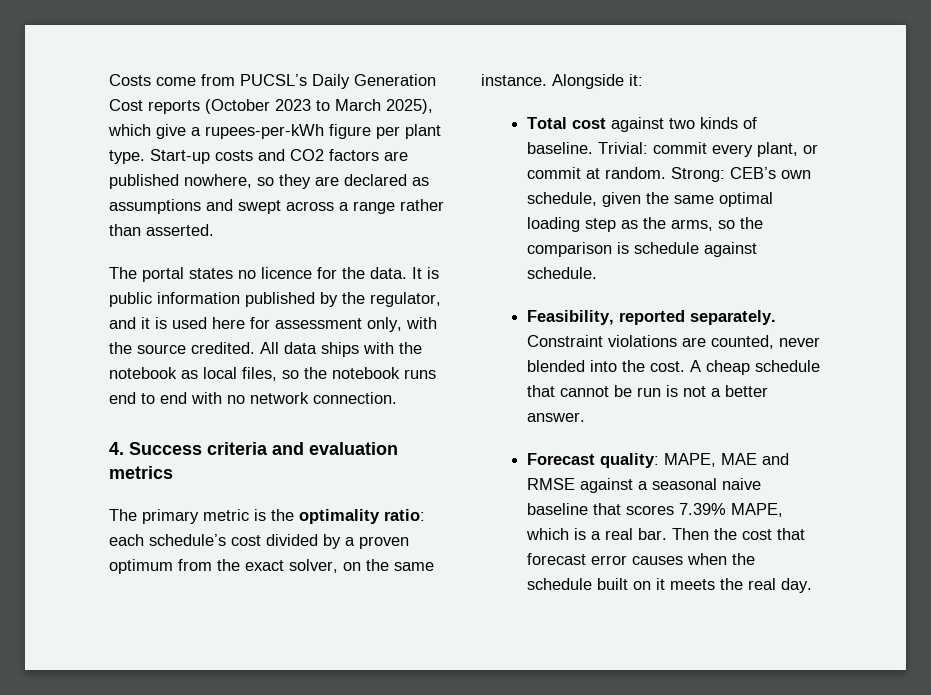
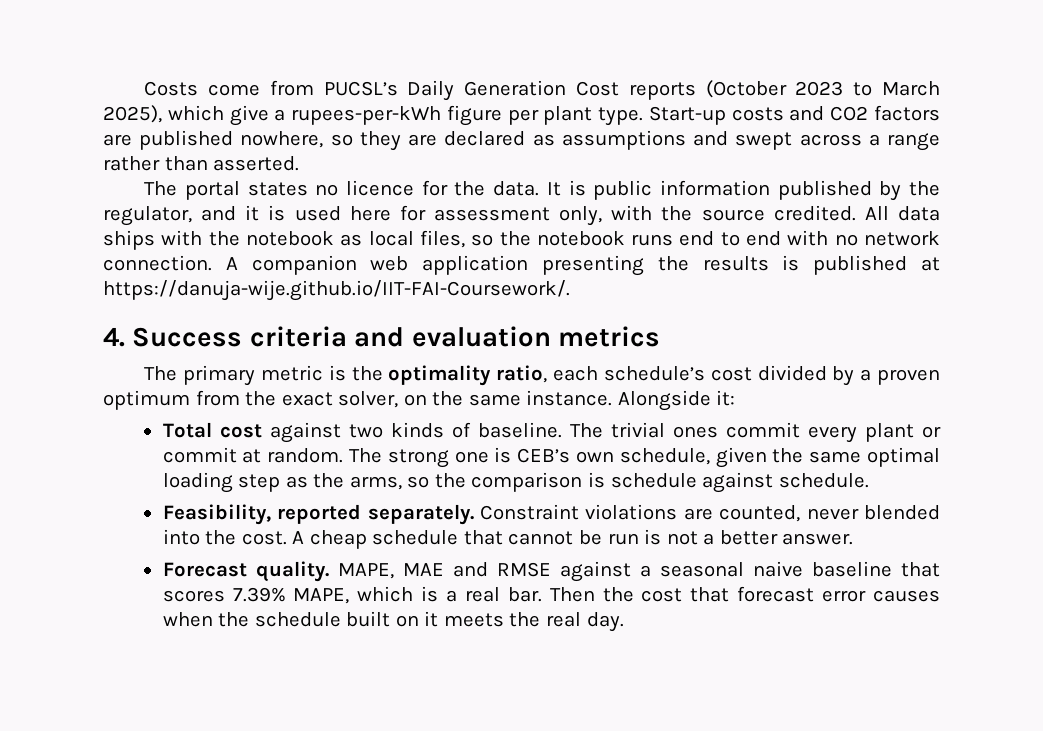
+ A companion web application presenting the results is published at https://danuja-wije.github.io/IIT-FAI-Coursework/.
- The primary metric is the optimality ratio: each schedule’s cost divided by a proven optimum from the exact solver, on the same instance.
+ The primary metric is the optimality ratio, each schedule’s cost divided by a proven optimum from the exact solver, on the same instance.
- Trivial: commit every plant, or commit at random.
+ The trivial ones commit every plant or commit at random.
- Strong: CEB’s own schedule, given the same optimal loading step as the arms, so the comparison is schedule against schedule.
+ The strong one is CEB’s own schedule, given the same optimal loading step as the arms, so the comparison is schedule against schedule.
- Forecast quality: MAPE, MAE and RMSE against a seasonal naive baseline that scores 7.39% MAPE, which is a real bar.
+ Forecast quality. MAPE, MAE and RMSE against a seasonal naive baseline that scores 7.39% MAPE, which is a real bar.

